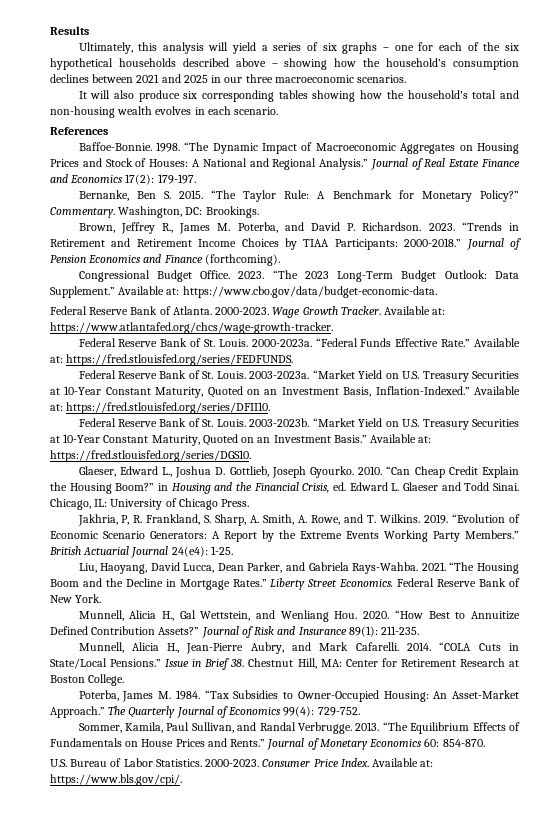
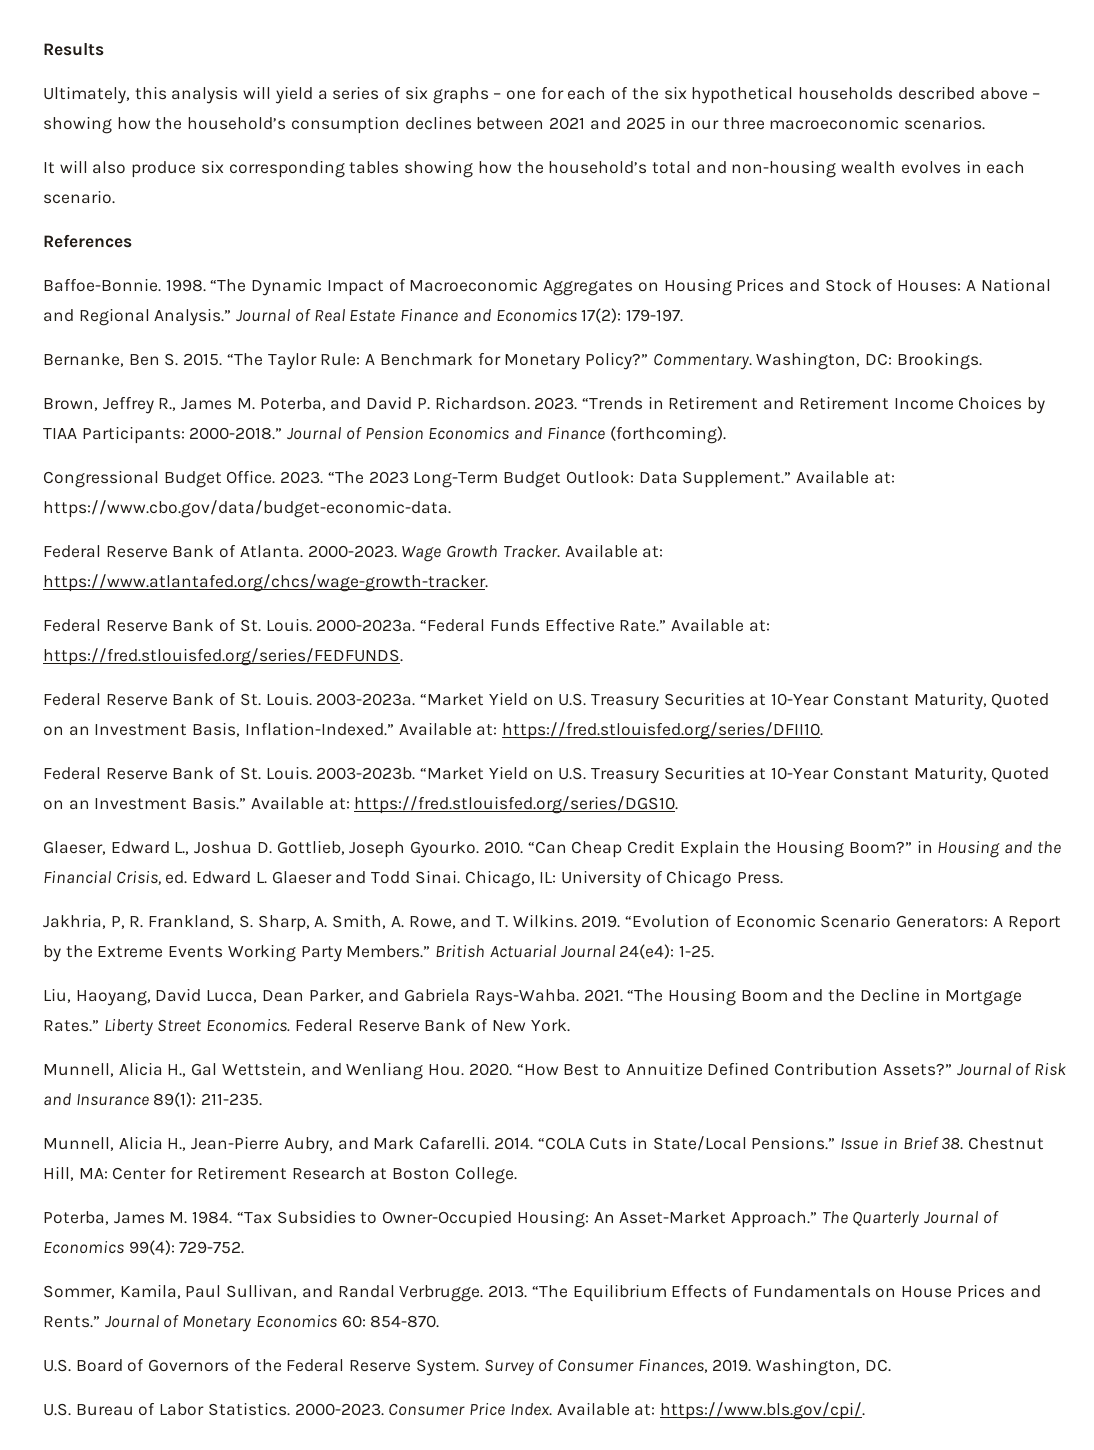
+ U.S. Board of Governors of the Federal Reserve System. Survey of Consumer Finances, 2019. Washington, DC.

